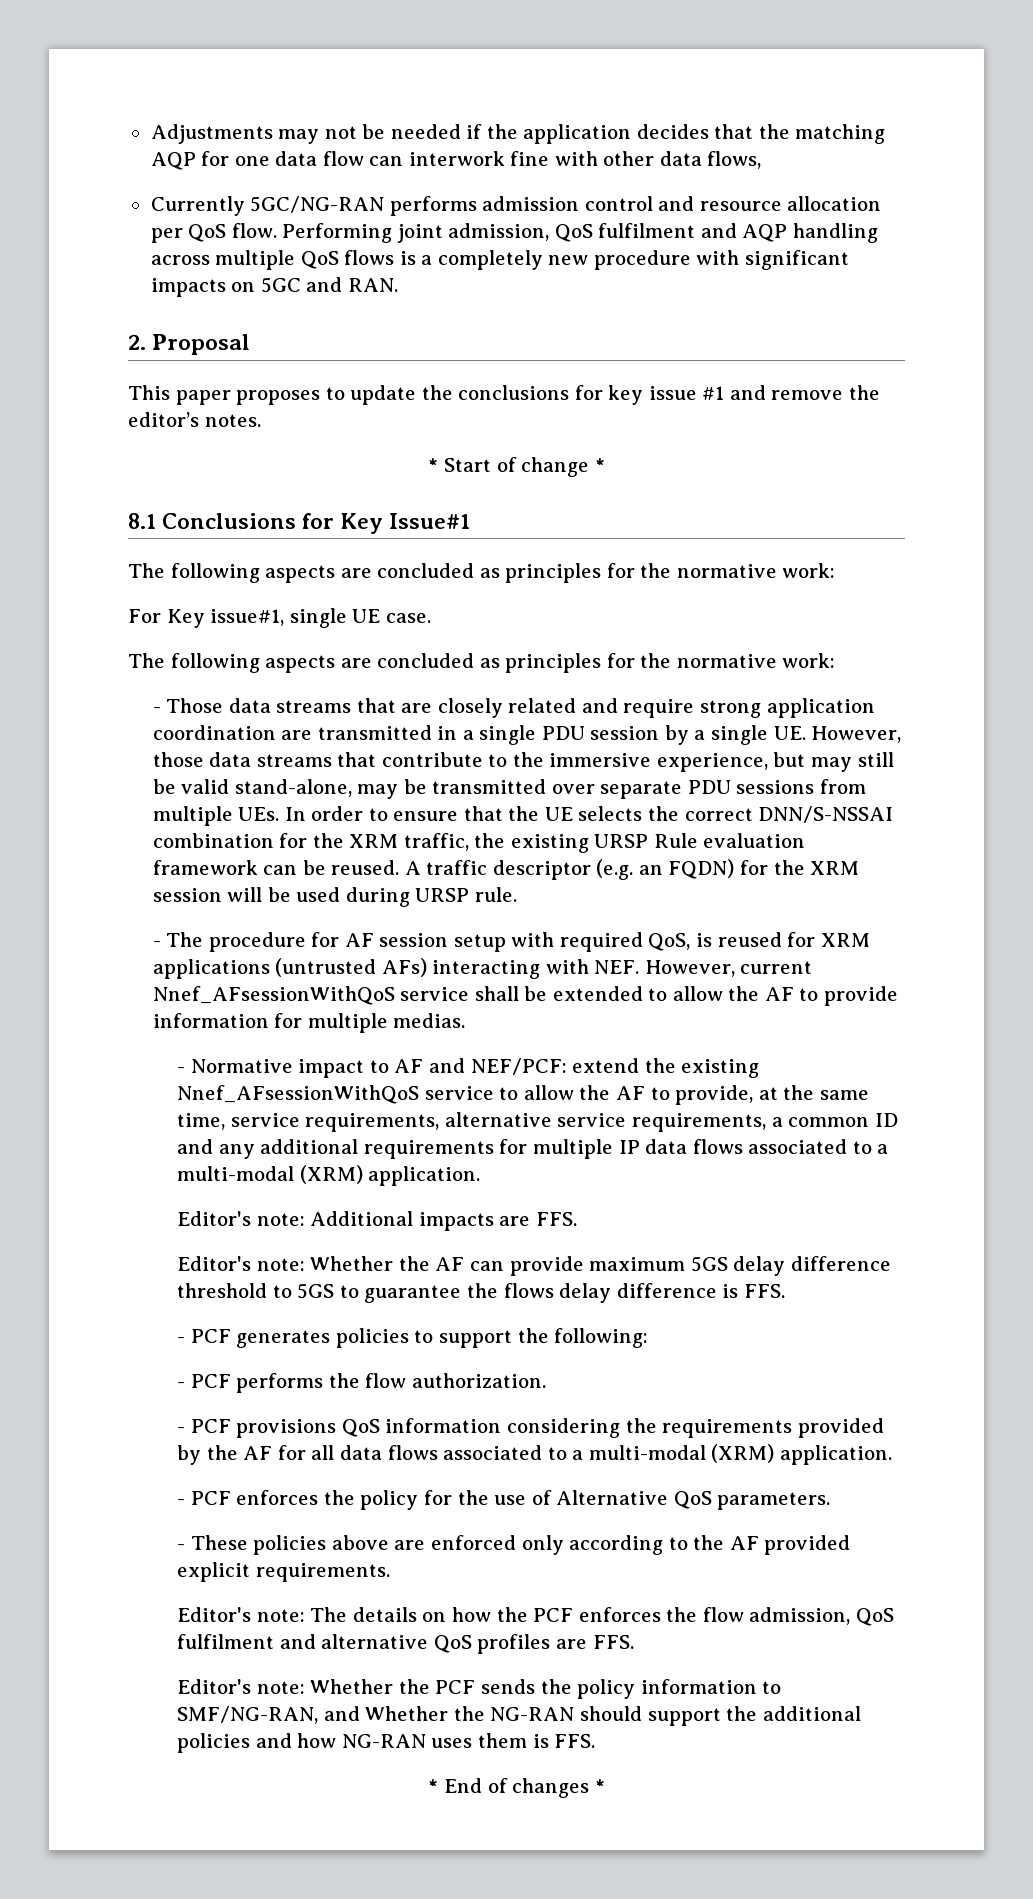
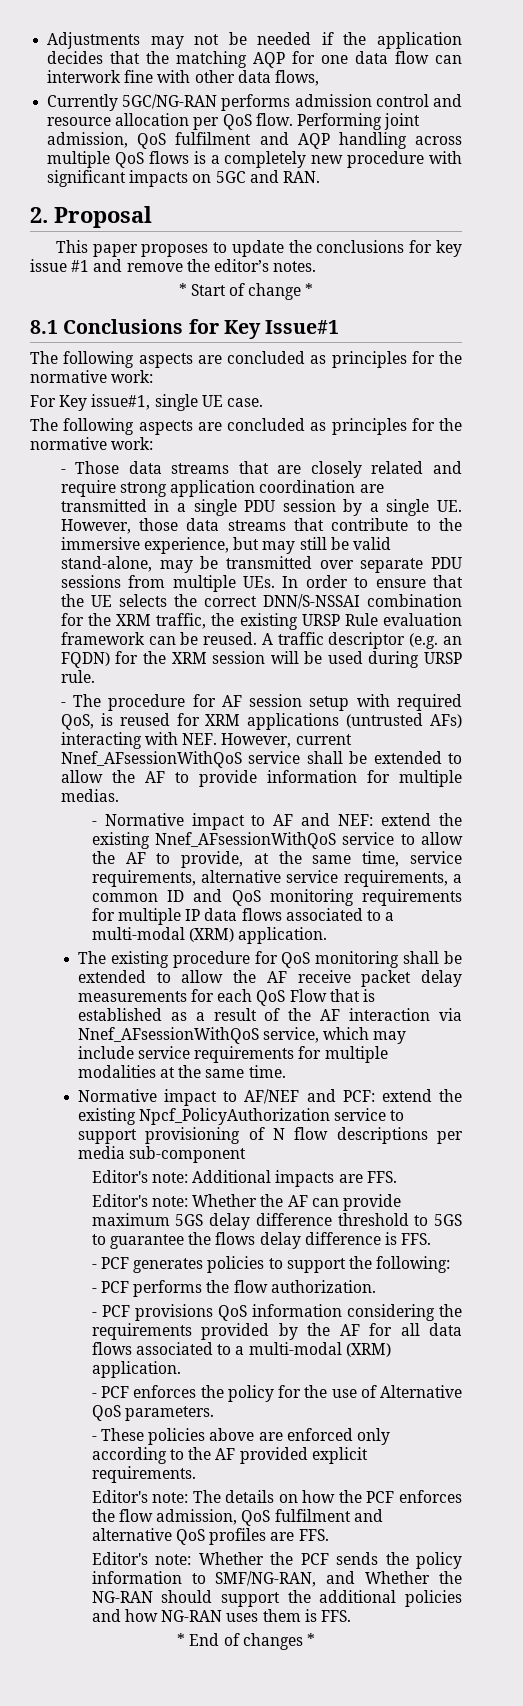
- - Normative impact to AF and NEF/PCF: extend the existing Nnef_AFsessionWithQoS service to allow the AF to provide, at the same time, service requirements, alternative service requirements, a common ID and any additional requirements for multiple IP data flows associated to a multi-modal (XRM) application.
+ - Normative impact to AF and NEF: extend the existing Nnef_AFsessionWithQoS service to allow the AF to provide, at the same time, service requirements, alternative service requirements, a common ID and QoS monitoring requirements for multiple IP data flows associated to a multi-modal (XRM) application.
+ The existing procedure for QoS monitoring shall be extended to allow the AF receive packet delay measurements for each QoS Flow that is established as a result of the AF interaction via Nnef_AFsessionWithQoS service, which may include service requirements for multiple modalities at the same time.
+ Normative impact to AF/NEF and PCF: extend the existing Npcf_PolicyAuthorization service to support provisioning of N flow descriptions per media sub-component

